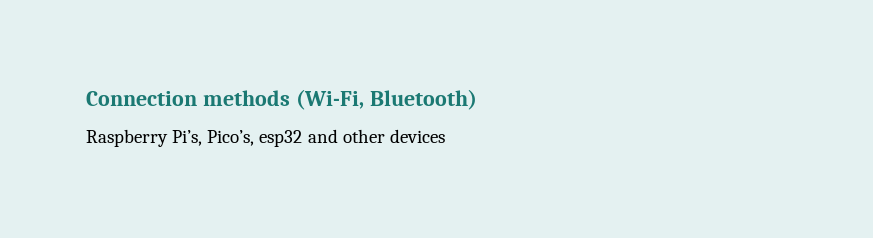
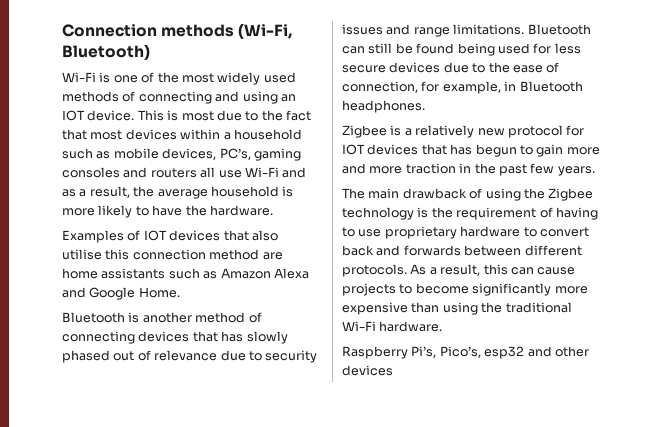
+ Wi-Fi is one of the most widely used methods of connecting and using an IOT device. This is most due to the fact that most devices within a household such as mobile devices, PC’s, gaming consoles and routers all use Wi-Fi and as a result, the average household is more likely to have the hardware.
+ Examples of IOT devices that also utilise this connection method are home assistants such as Amazon Alexa and Google Home.
+ Bluetooth is another method of connecting devices that has slowly phased out of relevance due to security issues and range limitations. Bluetooth can still be found being used for less secure devices due to the ease of connection, for example, in Bluetooth headphones.
+ Zigbee is a relatively new protocol for IOT devices that has begun to gain more and more traction in the past few years.
+ The main drawback of using the Zigbee technology is the requirement of having to use proprietary hardware to convert back and forwards between different protocols. As a result, this can cause projects to become significantly more expensive than using the traditional Wi-Fi hardware.

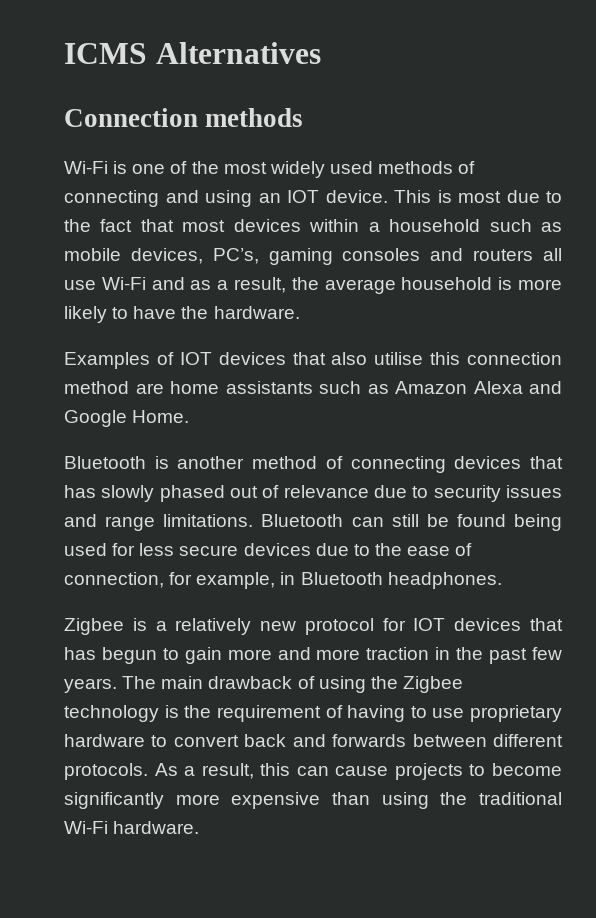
+ ICMS Alternatives
- Connection methods (Wi-Fi, Bluetooth)
+ Connection methods
- Zigbee is a relatively new protocol for IOT devices that has begun to gain more and more traction in the past few years.
- The main drawback of using the Zigbee technology is the requirement of having to use proprietary hardware to convert back and forwards between different protocols.
+ Zigbee is a relatively new protocol for IOT devices that has begun to gain more and more traction in the past few years. The main drawback of using the Zigbee technology is the requirement of having to use proprietary hardware to convert back and forwards between different protocols.
- Raspberry Pi’s, Pico’s, esp32 and other devices

